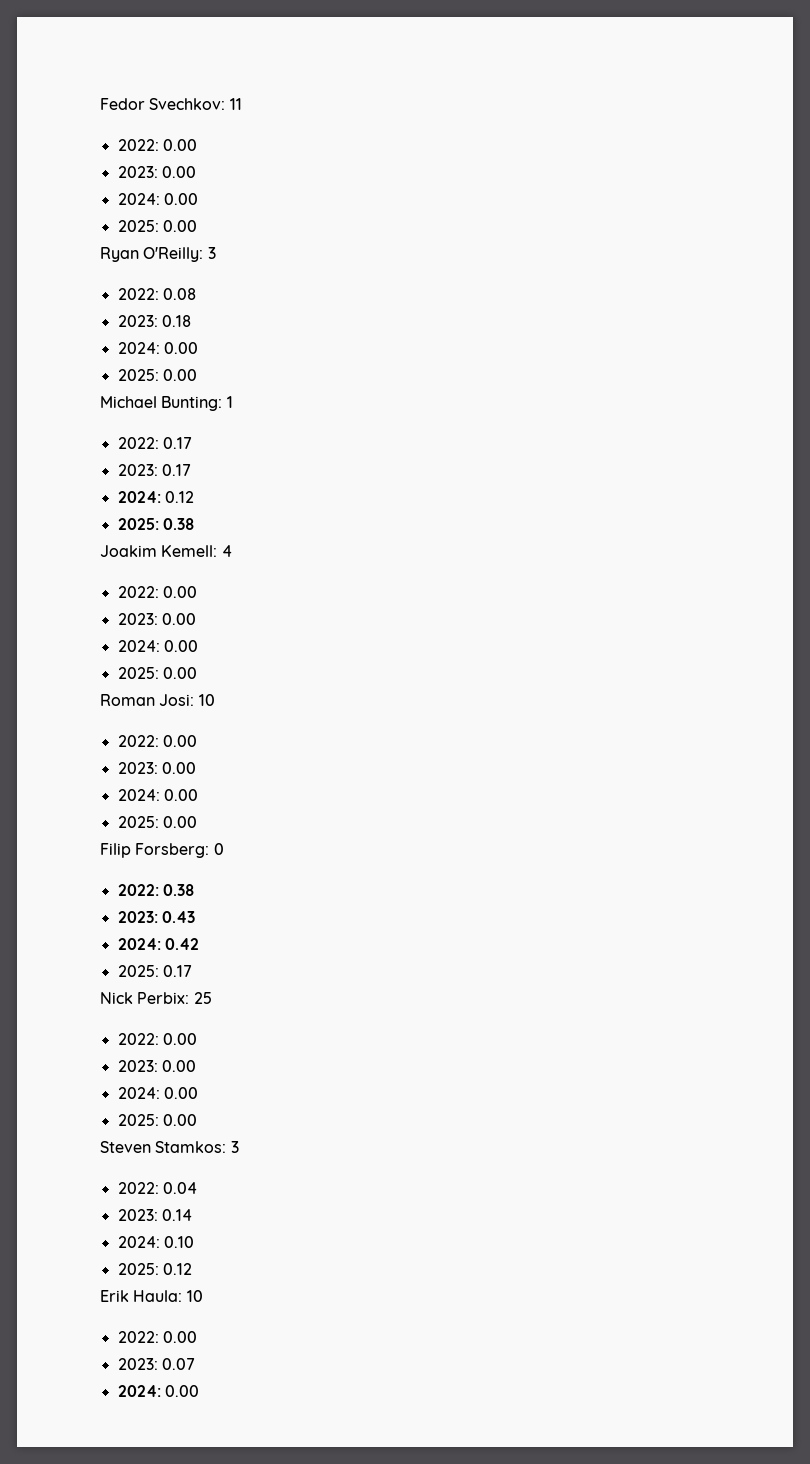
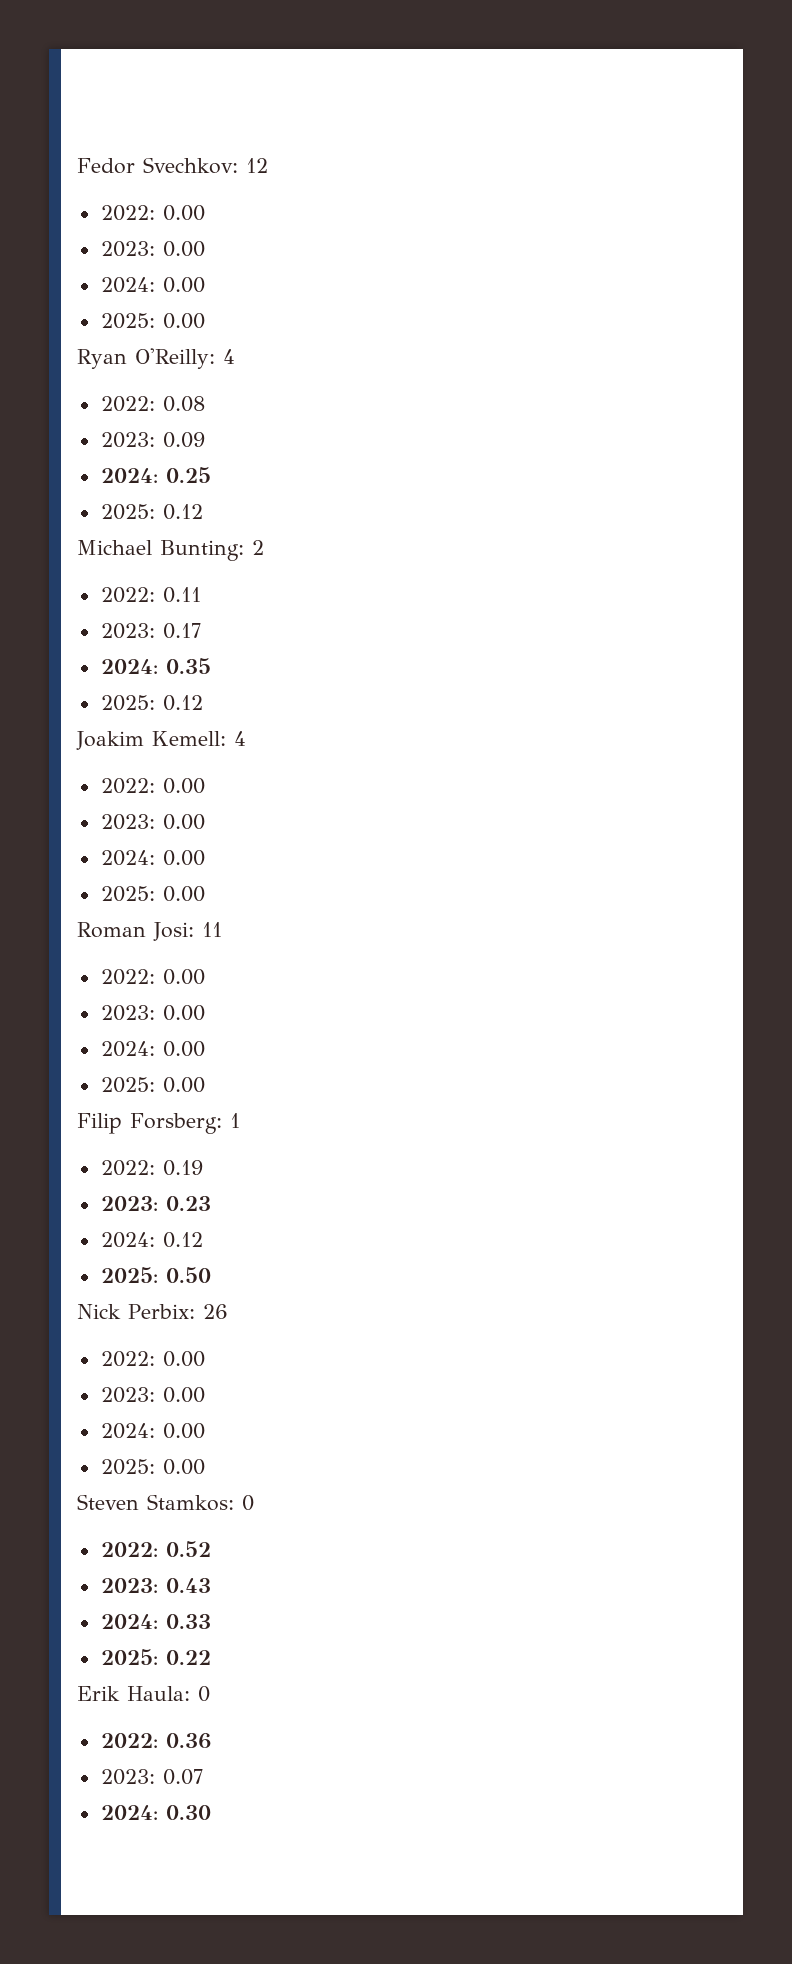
- Fedor Svechkov: 11
+ Fedor Svechkov: 12
- Ryan O'Reilly: 3
+ Ryan O'Reilly: 4
- 2023: 0.18
- 2024: 0.00
- 2025: 0.00
+ 2023: 0.09
+ 2024: 0.25
+ 2025: 0.12
- Michael Bunting: 1
- 2022: 0.17
+ Michael Bunting: 2
+ 2022: 0.11
- 2024: 0.12
- 2025: 0.38
+ 2024: 0.35
+ 2025: 0.12
- Roman Josi: 10
+ Roman Josi: 11
- Filip Forsberg: 0
- 2022: 0.38
- 2023: 0.43
- 2024: 0.42
- 2025: 0.17
+ Filip Forsberg: 1
+ 2022: 0.19
+ 2023: 0.23
+ 2024: 0.12
+ 2025: 0.50
- Nick Perbix: 25
+ Nick Perbix: 26
- Steven Stamkos: 3
- 2022: 0.04
- 2023: 0.14
- 2024: 0.10
- 2025: 0.12
+ Steven Stamkos: 0
+ 2022: 0.52
+ 2023: 0.43
+ 2024: 0.33
+ 2025: 0.22
- Erik Haula: 10
- 2022: 0.00
+ Erik Haula: 0
+ 2022: 0.36
  2023: 0.07
- 2024: 0.00
+ 2024: 0.30

